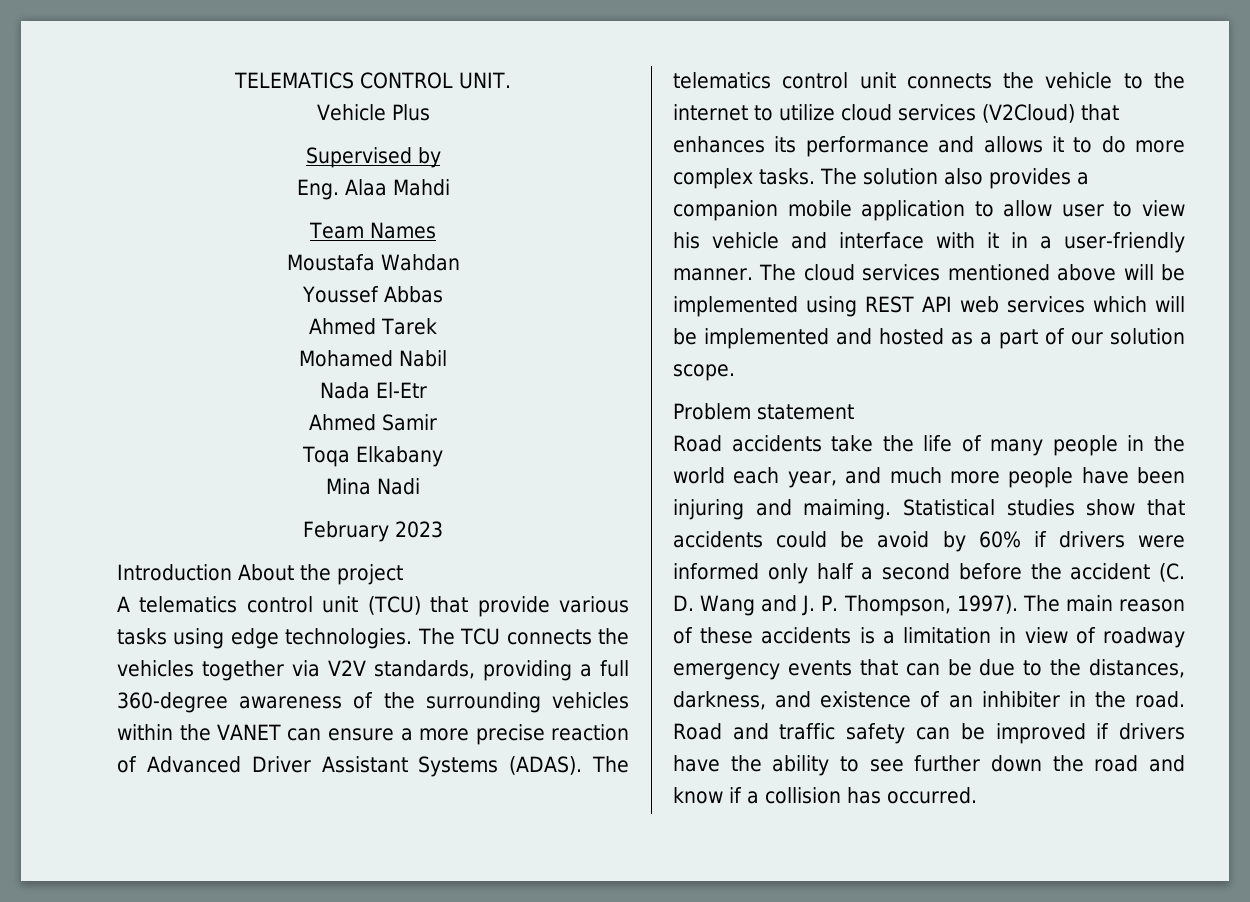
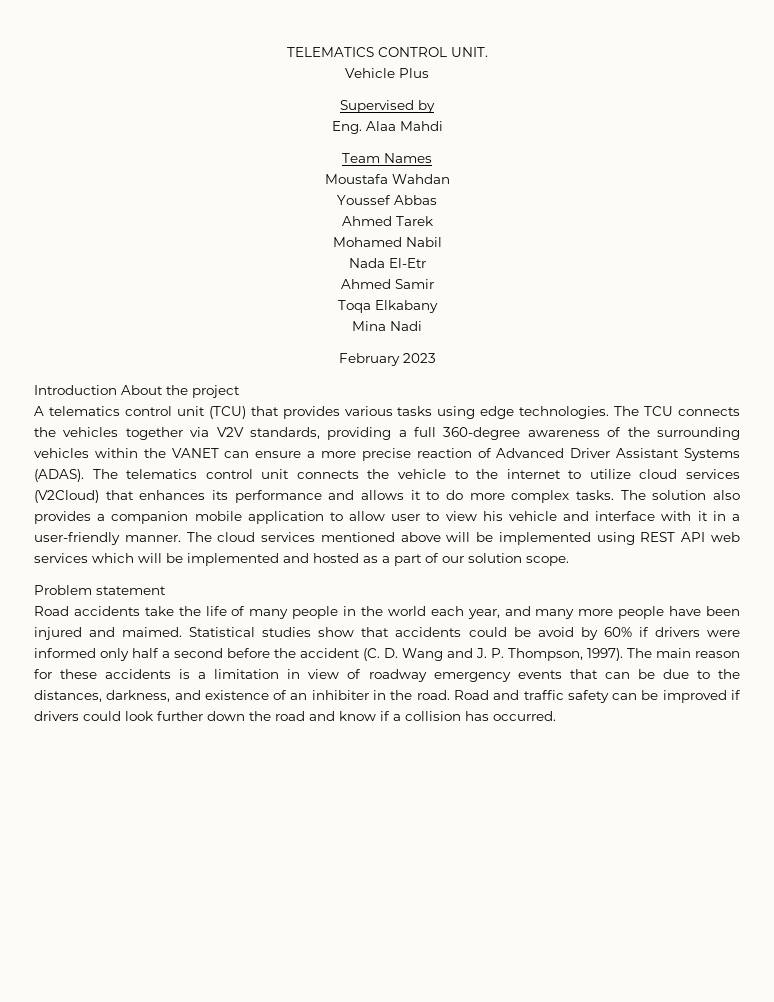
- A telematics control unit (TCU) that provide various tasks using edge technologies.
+ A telematics control unit (TCU) that provides various tasks using edge technologies.
- Road accidents take the life of many people in the world each year, and much more people have been injuring and maiming.
+ Road accidents take the life of many people in the world each year, and many more people have been injured and maimed.
- The main reason of these accidents is a limitation in view of roadway emergency events that can be due to the distances, darkness, and existence of an inhibiter in the road.
+ The main reason for these accidents is a limitation in view of roadway emergency events that can be due to the distances, darkness, and existence of an inhibiter in the road.
- Road and traffic safety can be improved if drivers have the ability to see further down the road and know if a collision has occurred.
+ Road and traffic safety can be improved if drivers could look further down the road and know if a collision has occurred.

